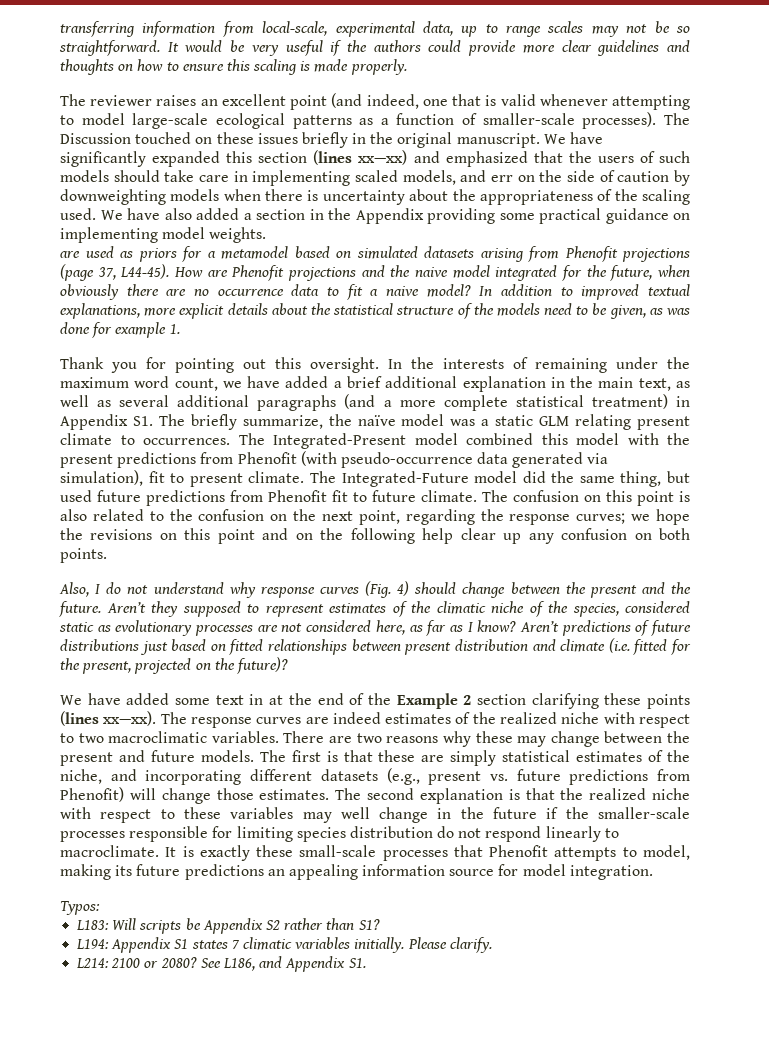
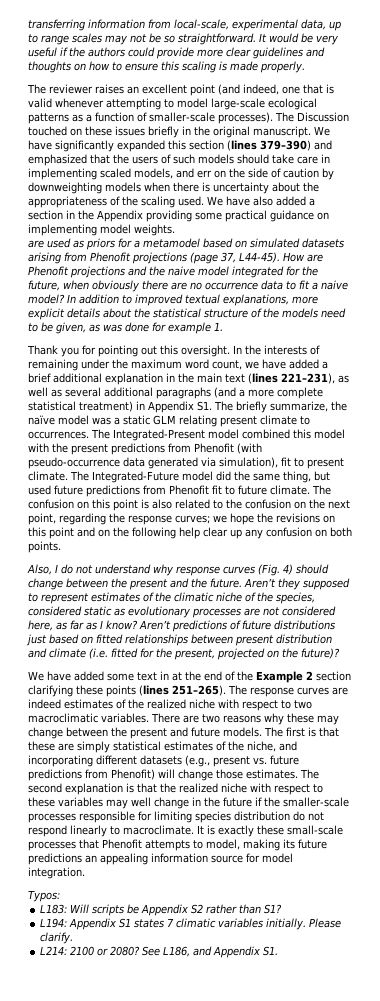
- We have significantly expanded this section (lines xx—xx) and emphasized that the users of such models should take care in implementing scaled models, and err on the side of caution by downweighting models when there is uncertainty about the appropriateness of the scaling used.
+ We have significantly expanded this section (lines 379–390) and emphasized that the users of such models should take care in implementing scaled models, and err on the side of caution by downweighting models when there is uncertainty about the appropriateness of the scaling used.
- In the interests of remaining under the maximum word count, we have added a brief additional explanation in the main text, as well as several additional paragraphs (and a more complete statistical treatment) in Appendix S1. The briefly summarize, the naïve model was a static GLM relating present climate to occurrences.
+ In the interests of remaining under the maximum word count, we have added a brief additional explanation in the main text (lines 221–231), as well as several additional paragraphs (and a more complete statistical treatment) in Appendix S1. The briefly summarize, the naïve model was a static GLM relating present climate to occurrences.
- We have added some text in at the end of the Example 2 section clarifying these points (lines xx—xx).
+ We have added some text in at the end of the Example 2 section clarifying these points (lines 251–265).

